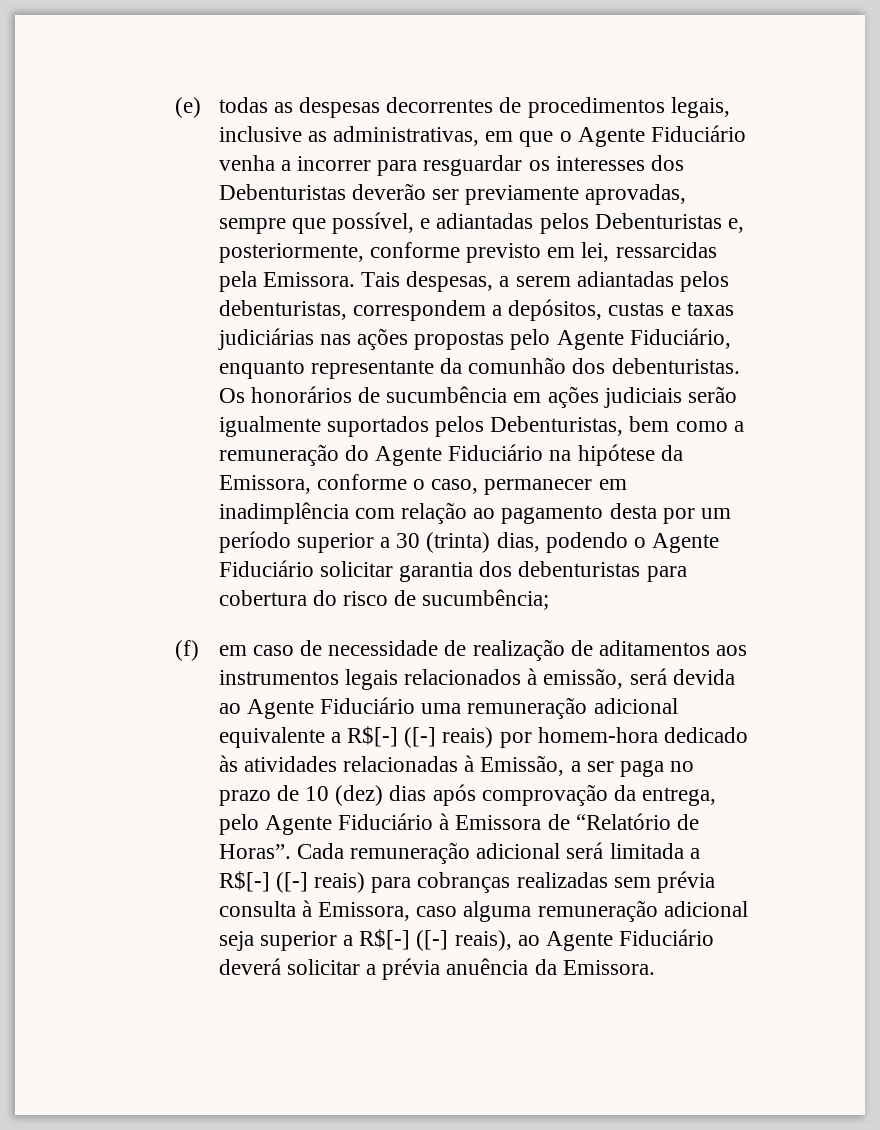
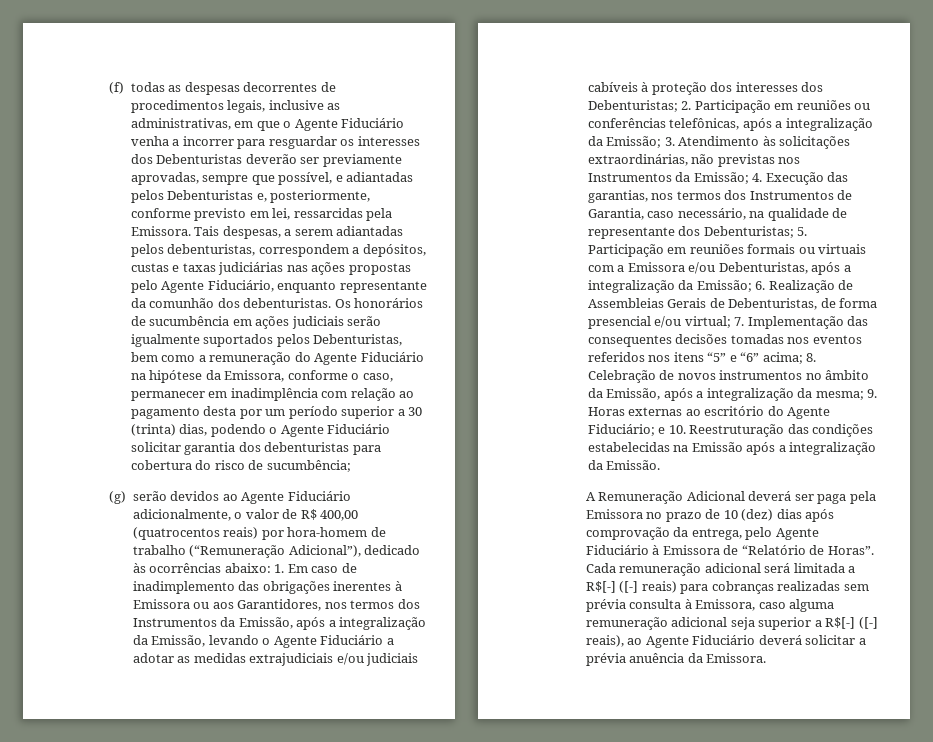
- (e) todas as despesas decorrentes de procedimentos legais, inclusive as administrativas, em que o Agente Fiduciário venha a incorrer para resguardar os interesses dos Debenturistas deverão ser previamente aprovadas, sempre que possível, e adiantadas pelos Debenturistas e, posteriormente, conforme previsto em lei, ressarcidas pela Emissora.
+ (f) todas as despesas decorrentes de procedimentos legais, inclusive as administrativas, em que o Agente Fiduciário venha a incorrer para resguardar os interesses dos Debenturistas deverão ser previamente aprovadas, sempre que possível, e adiantadas pelos Debenturistas e, posteriormente, conforme previsto em lei, ressarcidas pela Emissora.
- (f) em caso de necessidade de realização de aditamentos aos instrumentos legais relacionados à emissão, será devida ao Agente Fiduciário uma remuneração adicional equivalente a R$[-] ([-] reais) por homem-hora dedicado às atividades relacionadas à Emissão, a ser paga no prazo de 10 (dez) dias após comprovação da entrega, pelo Agente Fiduciário à Emissora de “Relatório de Horas”.
+ (g) serão devidos ao Agente Fiduciário adicionalmente, o valor de R$ 400,00 (quatrocentos reais) por hora-homem de trabalho (“Remuneração Adicional”), dedicado às ocorrências abaixo: 1. Em caso de inadimplemento das obrigações inerentes à Emissora ou aos Garantidores, nos termos dos Instrumentos da Emissão, após a integralização da Emissão, levando o Agente Fiduciário a adotar as medidas extrajudiciais e/ou judiciais cabíveis à proteção dos interesses dos Debenturistas; 2. Participação em reuniões ou conferências telefônicas, após a integralização da Emissão; 3. Atendimento às solicitações extraordinárias, não previstas nos Instrumentos da Emissão; 4. Execução das garantias, nos termos dos Instrumentos de Garantia, caso necessário, na qualidade de representante dos Debenturistas; 5. Participação em reuniões formais ou virtuais com a Emissora e/ou Debenturistas, após a integralização da Emissão; 6. Realização de Assembleias Gerais de Debenturistas, de forma presencial e/ou virtual; 7. Implementação das consequentes decisões tomadas nos eventos referidos nos itens “5” e “6” acima; 8. Celebração de novos instrumentos no âmbito da Emissão, após a integralização da mesma; 9. Horas externas ao escritório do Agente Fiduciário; e 10. Reestruturação das condições estabelecidas na Emissão após a integralização da Emissão.
+ A Remuneração Adicional deverá ser paga pela Emissora no prazo de 10 (dez) dias após comprovação da entrega, pelo Agente Fiduciário à Emissora de “Relatório de Horas”.

